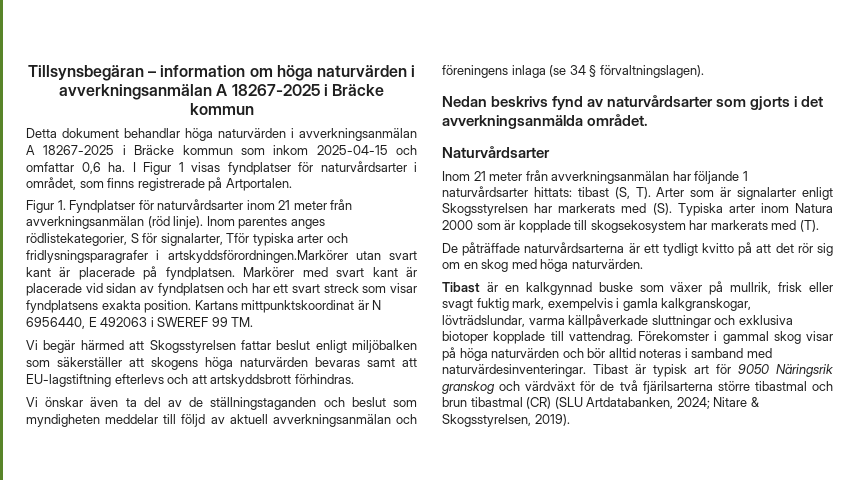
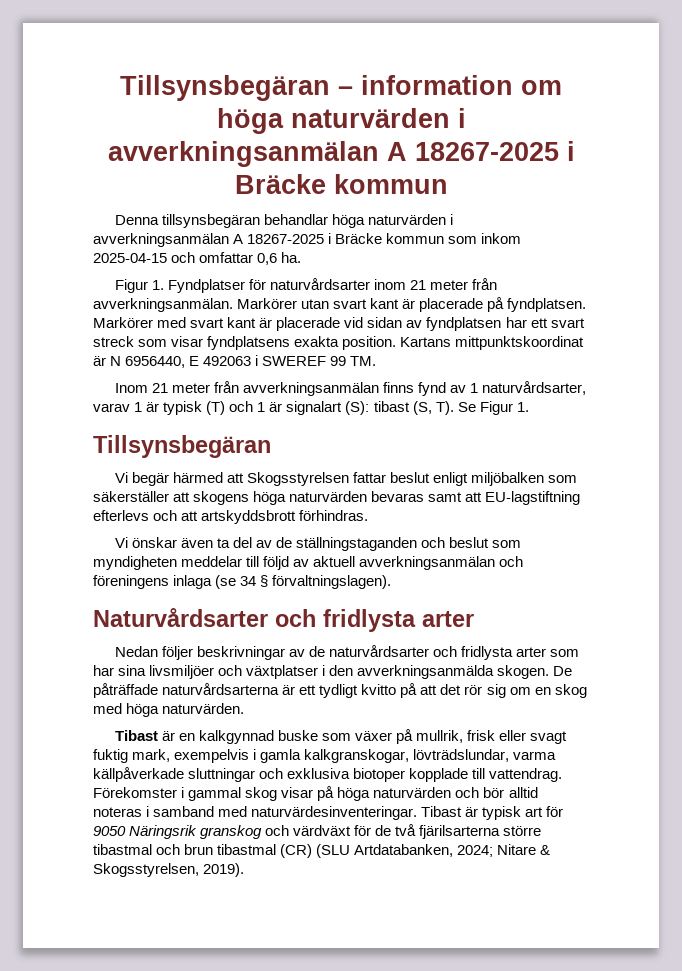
- Detta dokument behandlar höga naturvärden i avverkningsanmälan A 18267-2025 i Bräcke kommun som inkom 2025-04-15 och omfattar 0,6 ha. I Figur 1 visas fyndplatser för naturvårdsarter i området, som finns registrerade på Artportalen.
+ Denna tillsynsbegäran behandlar höga naturvärden i avverkningsanmälan A 18267-2025 i Bräcke kommun som inkom 2025-04-15 och omfattar 0,6 ha.
- Figur 1. Fyndplatser för naturvårdsarter inom 21 meter från avverkningsanmälan (röd linje). Inom parentes anges rödlistekategorier, S för signalarter, Tför typiska arter och fridlysningsparagrafer i artskyddsförordningen.Markörer utan svart kant är placerade på fyndplatsen.
+ Figur 1. Fyndplatser för naturvårdsarter inom 21 meter från avverkningsanmälan. Markörer utan svart kant är placerade på fyndplatsen.
- Markörer med svart kant är placerade vid sidan av fyndplatsen och har ett svart streck som visar fyndplatsens exakta position.
+ Markörer med svart kant är placerade vid sidan av fyndplatsen har ett svart streck som visar fyndplatsens exakta position.
+ Inom 21 meter från avverkningsanmälan finns fynd av 1 naturvårdsarter, varav 1 är typisk (T) och 1 är signalart (S): tibast (S, T). Se Figur 1.
+ Tillsynsbegäran
- Nedan beskrivs fynd av naturvårdsarter som gjorts i det avverkningsanmälda området.
- Naturvårdsarter
- Inom 21 meter från avverkningsanmälan har följande 1 naturvårdsarter hittats: tibast (S, T). Arter som är signalarter enligt Skogsstyrelsen har markerats med (S). Typiska arter inom Natura 2000 som är kopplade till skogsekosystem har markerats med (T).
- De påträffade naturvårdsarterna är ett tydligt kvitto på att det rör sig om en skog med höga naturvärden.
+ Naturvårdsarter och fridlysta arter
+ Nedan följer beskrivningar av de naturvårdsarter och fridlysta arter som har sina livsmiljöer och växtplatser i den avverkningsanmälda skogen. De påträffade naturvårdsarterna är ett tydligt kvitto på att det rör sig om en skog med höga naturvärden.

